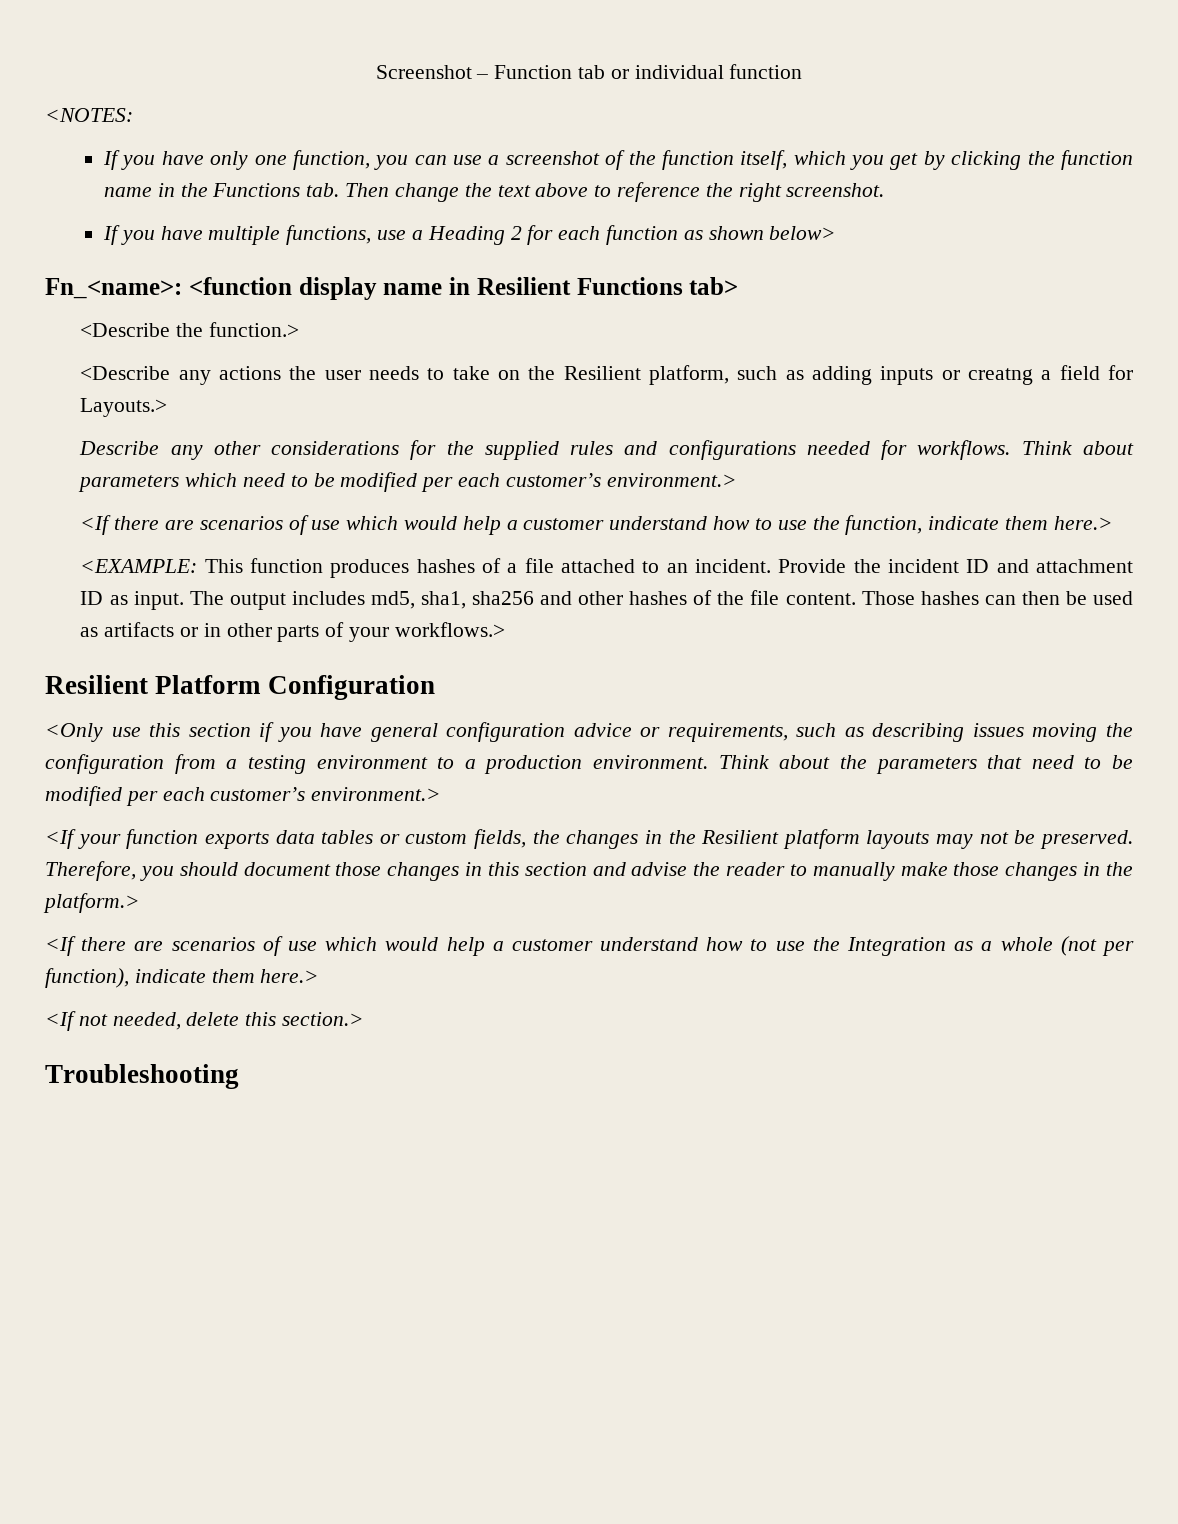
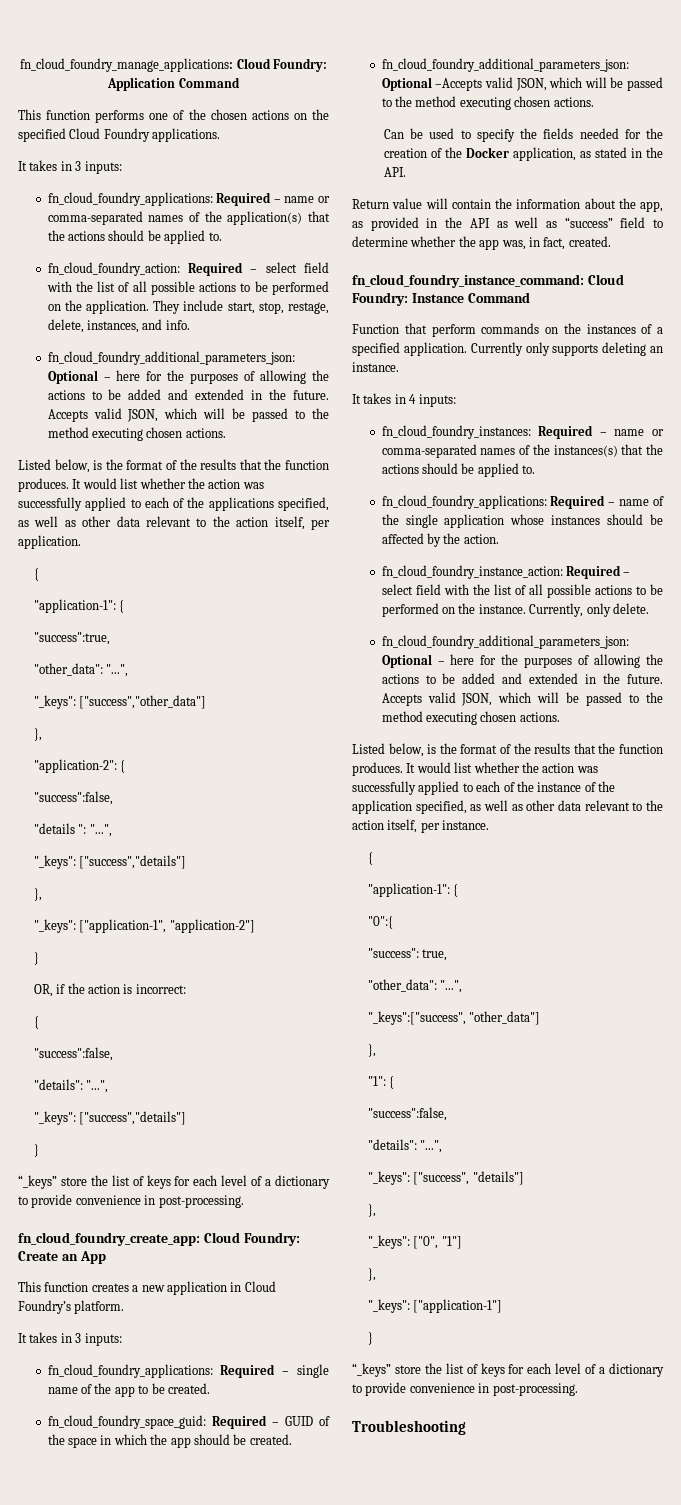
- Screenshot – Function tab or individual function
- <NOTES:
- If you have only one function, you can use a screenshot of the function itself, which you get by clicking the function name in the Functions tab. Then change the text above to reference the right screenshot.
- If you have multiple functions, use a Heading 2 for each function as shown below>
- Fn_<name>: <function display name in Resilient Functions tab>
- <Describe the function.>
- <Describe any actions the user needs to take on the Resilient platform, such as adding inputs or creatng a field for Layouts.>
- Describe any other considerations for the supplied rules and configurations needed for workflows. Think about parameters which need to be modified per each customer’s environment.>
- <If there are scenarios of use which would help a customer understand how to use the function, indicate them here.>
- <EXAMPLE: This function produces hashes of a file attached to an incident. Provide the incident ID and attachment ID as input. The output includes md5, sha1, sha256 and other hashes of the file content. Those hashes can then be used as artifacts or in other parts of your workflows.>
- Resilient Platform Configuration
- <Only use this section if you have general configuration advice or requirements, such as describing issues moving the configuration from a testing environment to a production environment. Think about the parameters that need to be modified per each customer’s environment.>
- <If your function exports data tables or custom fields, the changes in the Resilient platform layouts may not be preserved. Therefore, you should document those changes in this section and advise the reader to manually make those changes in the platform.>
- <If there are scenarios of use which would help a customer understand how to use the Integration as a whole (not per function), indicate them here.>
- <If not needed, delete this section.>
+ fn_cloud_foundry_manage_applications: Cloud Foundry: Application Command
+ This function performs one of the chosen actions on the specified Cloud Foundry applications.
+ It takes in 3 inputs:
+ fn_cloud_foundry_applications: Required – name or comma-separated names of the application(s) that the actions should be applied to.
+ fn_cloud_foundry_action: Required – select field with the list of all possible actions to be performed on the application. They include start, stop, restage, delete, instances, and info.
+ fn_cloud_foundry_additional_parameters_json: Optional – here for the purposes of allowing the actions to be added and extended in the future. Accepts valid JSON, which will be passed to the method executing chosen actions.
+ Listed below, is the format of the results that the function produces. It would list whether the action was successfully applied to each of the applications specified, as well as other data relevant to the action itself, per application.
+ {
+ "application-1": {
+ "success":true,
+ "other_data": "...",
+ "_keys": ["success","other_data"]
+ },
+ "application-2": {
+ "success":false,
+ "details ": "...",
+ "_keys": ["success","details"]
+ },
+ "_keys": ["application-1", "application-2"]
+ }
+ OR, if the action is incorrect:
+ {
+ "success":false,
+ "details": "...",
+ "_keys": ["success","details"]
+ }
+ “_keys” store the list of keys for each level of a dictionary to provide convenience in post-processing.
+ fn_cloud_foundry_create_app: Cloud Foundry: Create an App
+ This function creates a new application in Cloud Foundry’s platform.
+ It takes in 3 inputs:
+ fn_cloud_foundry_applications: Required – single name of the app to be created.
+ fn_cloud_foundry_space_guid: Required – GUID of the space in which the app should be created.
+ fn_cloud_foundry_additional_parameters_json: Optional –Accepts valid JSON, which will be passed to the method executing chosen actions.
+ Can be used to specify the fields needed for the creation of the Docker application, as stated in the API.
+ Return value will contain the information about the app, as provided in the API as well as “success” field to determine whether the app was, in fact, created.
+ fn_cloud_foundry_instance_command: Cloud Foundry: Instance Command
+ Function that perform commands on the instances of a specified application. Currently only supports deleting an instance.
+ It takes in 4 inputs:
+ fn_cloud_foundry_instances: Required – name or comma-separated names of the instances(s) that the actions should be applied to.
+ fn_cloud_foundry_applications: Required – name of the single application whose instances should be affected by the action.
+ fn_cloud_foundry_instance_action: Required – select field with the list of all possible actions to be performed on the instance. Currently, only delete.
+ fn_cloud_foundry_additional_parameters_json: Optional – here for the purposes of allowing the actions to be added and extended in the future. Accepts valid JSON, which will be passed to the method executing chosen actions.
+ Listed below, is the format of the results that the function produces. It would list whether the action was successfully applied to each of the instance of the application specified, as well as other data relevant to the action itself, per instance.
+ {
+ "application-1": {
+ "0":{
+ "success": true,
+ "other_data": "...",
+ "_keys":["success", "other_data"]
+ },
+ "1": {
+ "success":false,
+ "details": "...",
+ "_keys": ["success", "details"]
+ },
+ "_keys": ["0", "1"]
+ },
+ "_keys": ["application-1"]
+ }
+ “_keys” store the list of keys for each level of a dictionary to provide convenience in post-processing.

